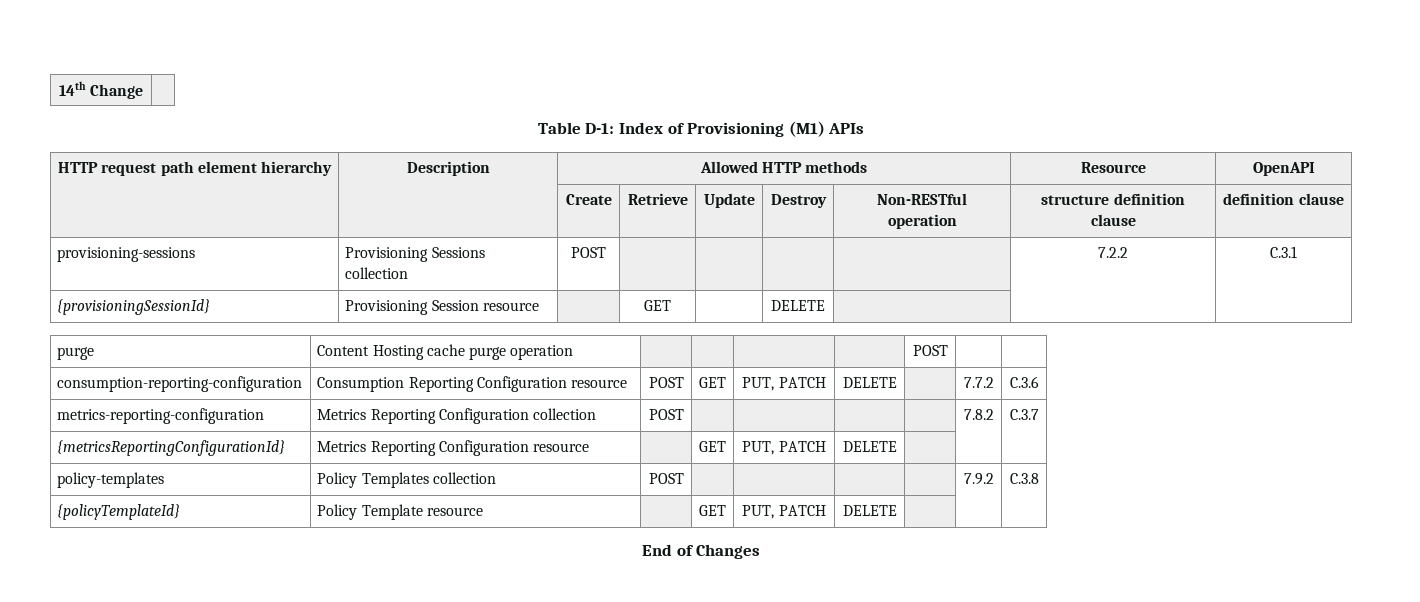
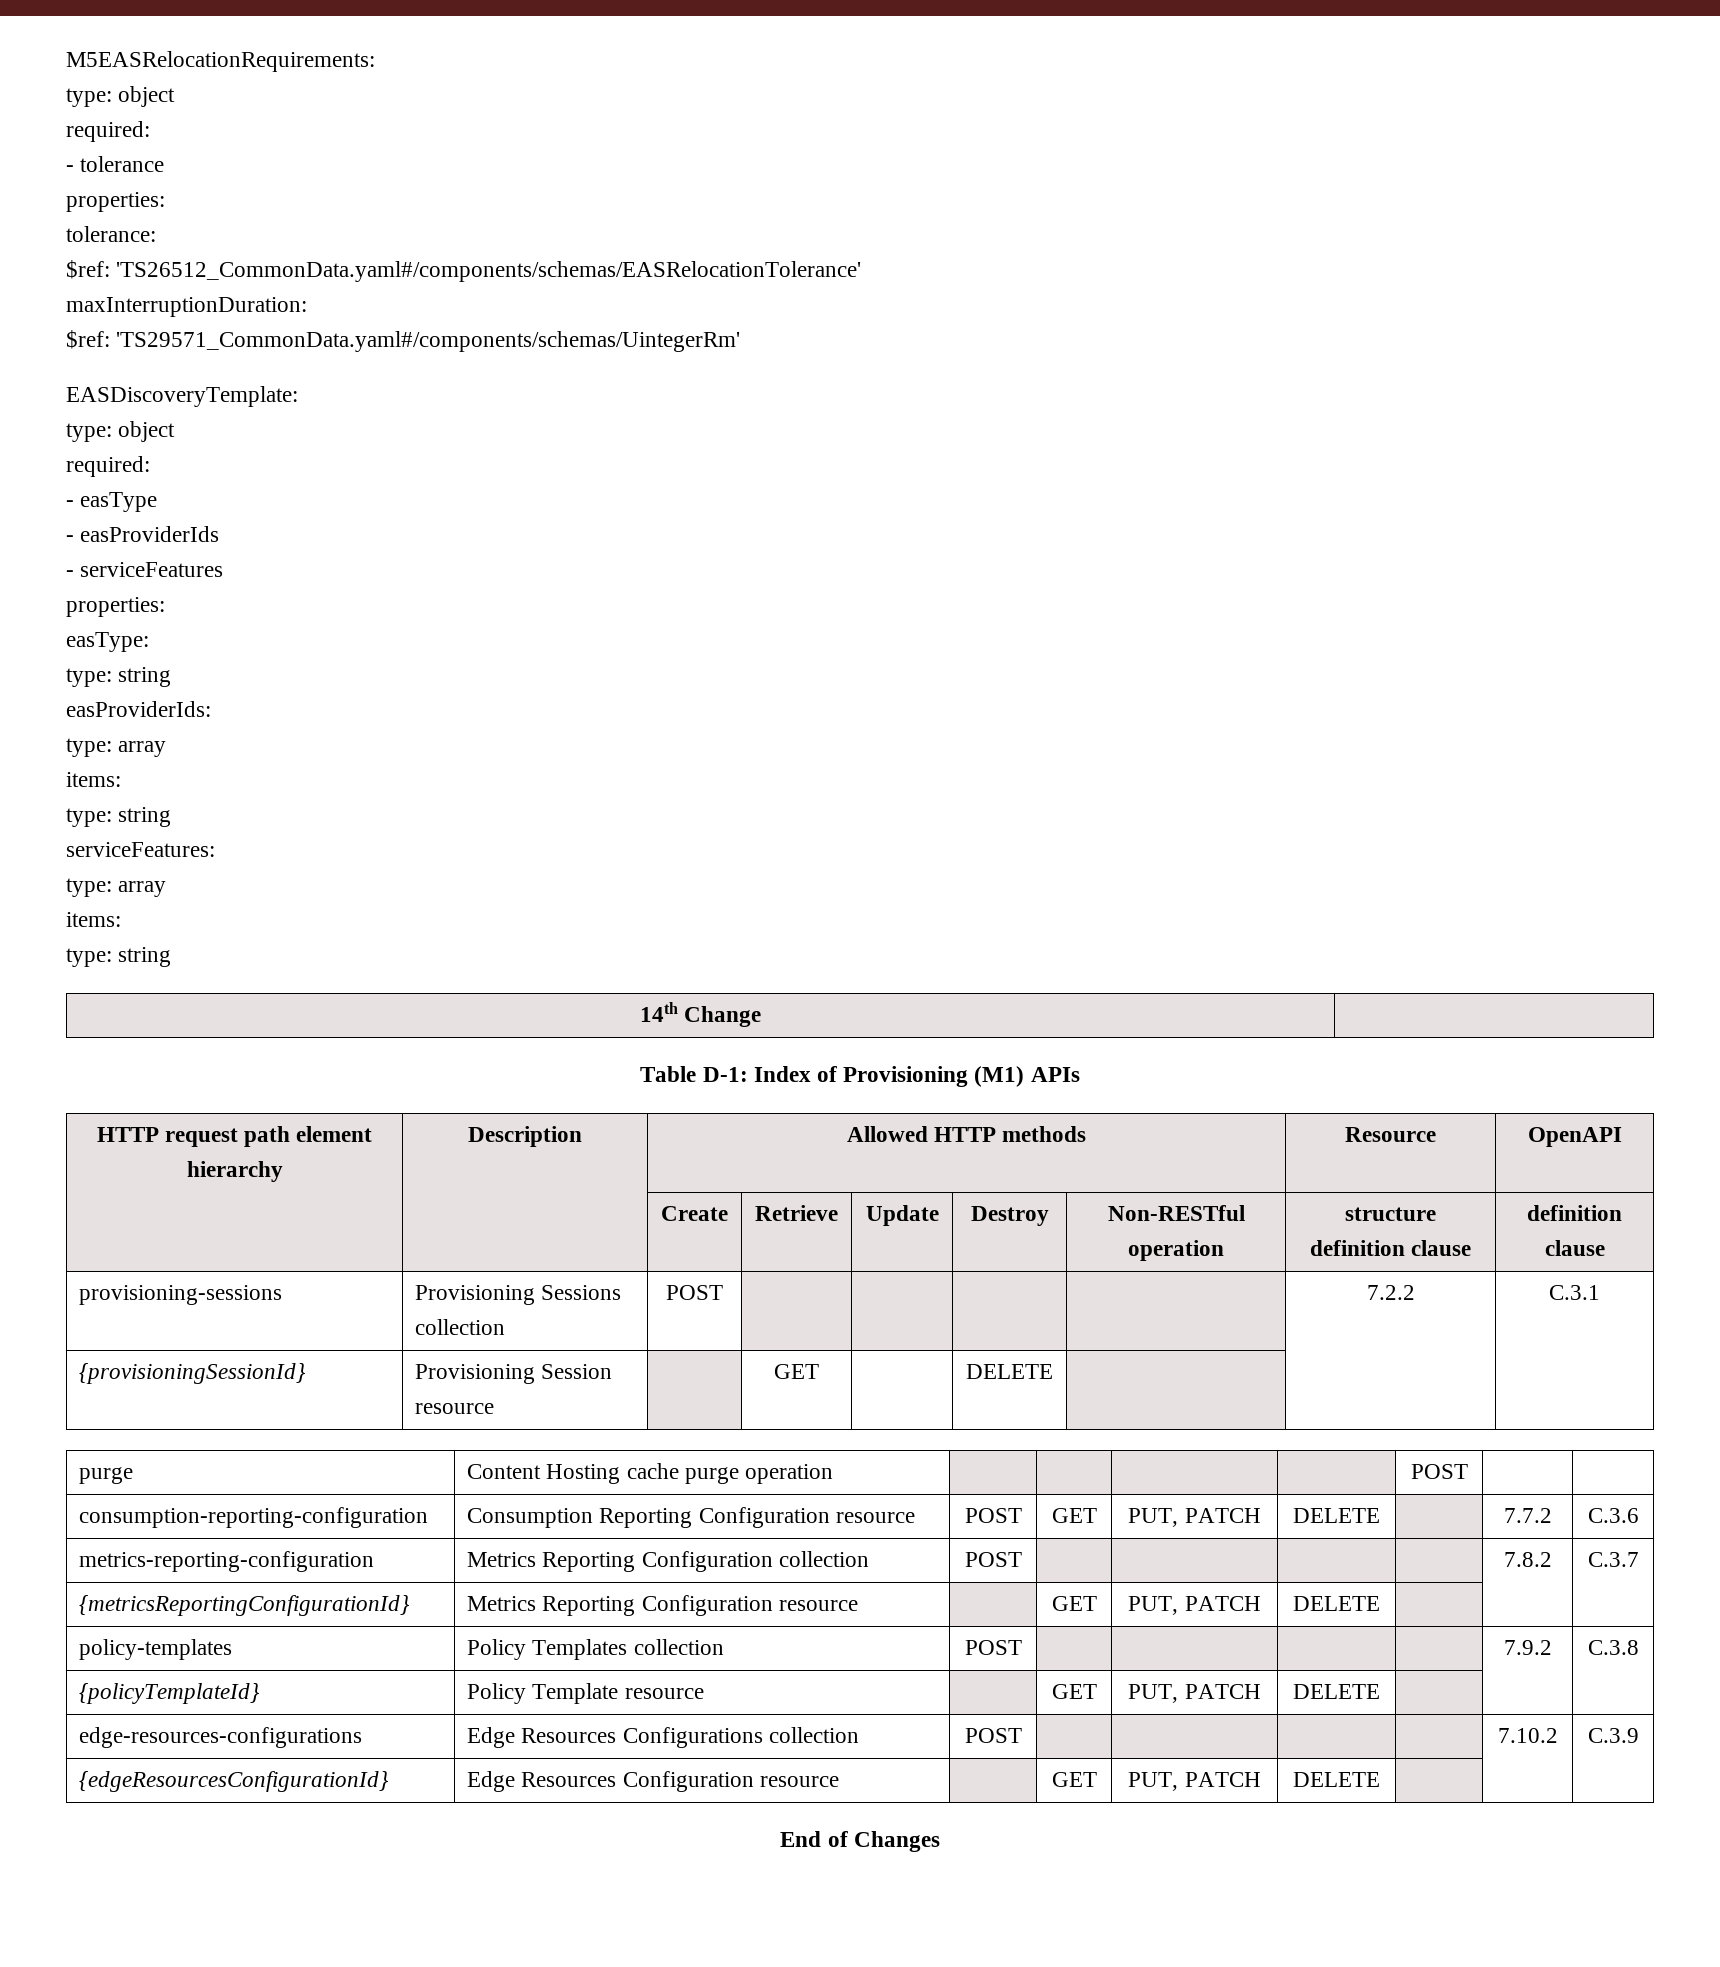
+ M5EASRelocationRequirements:
+ type: object
+ required:
+ - tolerance
+ properties:
+ tolerance:
+ $ref: 'TS26512_CommonData.yaml#/components/schemas/EASRelocationTolerance'
+ maxInterruptionDuration:
+ $ref: 'TS29571_CommonData.yaml#/components/schemas/UintegerRm'
+ EASDiscoveryTemplate:
+ type: object
+ required:
+ - easType
+ - easProviderIds
+ - serviceFeatures
+ properties:
+ easType:
+ type: string
+ easProviderIds:
+ type: array
+ items:
+ type: string
+ serviceFeatures:
+ type: array
+ items:
+ type: string
+ edge-resources-configurations | Edge Resources Configurations collection | POST | | | | | 7.10.2 | C.3.9
+ {edgeResourcesConfigurationId} | Edge Resources Configuration resource | | GET | PUT, PATCH | DELETE | | |

